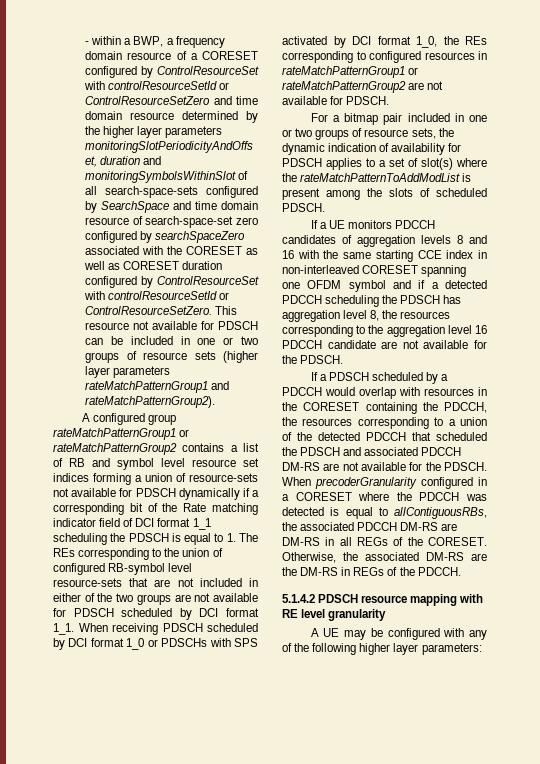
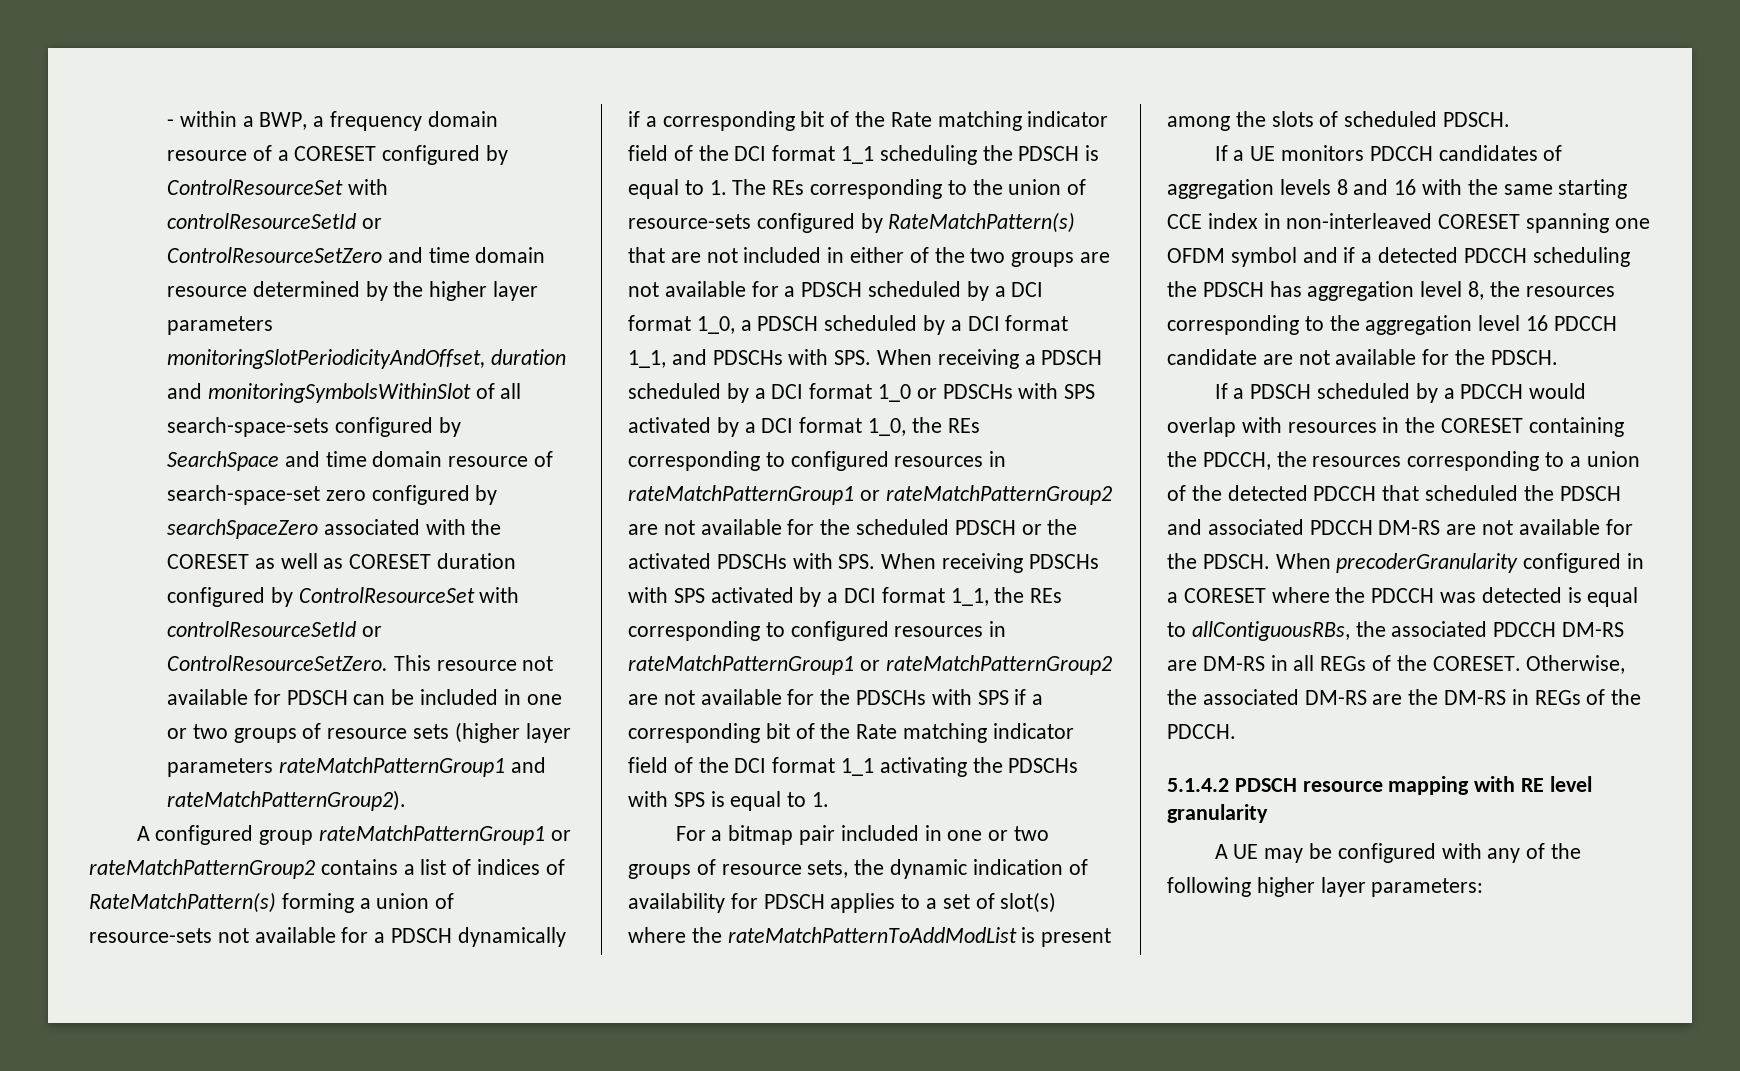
- A configured group rateMatchPatternGroup1 or rateMatchPatternGroup2 contains a list of RB and symbol level resource set indices forming a union of resource-sets not available for PDSCH dynamically if a corresponding bit of the Rate matching indicator field of DCI format 1_1 scheduling the PDSCH is equal to 1. The REs corresponding to the union of configured RB-symbol level resource-sets that are not included in either of the two groups are not available for PDSCH scheduled by DCI format 1_1. When receiving PDSCH scheduled by DCI format 1_0 or PDSCHs with SPS activated by DCI format 1_0, the REs corresponding to configured resources in rateMatchPatternGroup1 or rateMatchPatternGroup2 are not available for PDSCH.
+ A configured group rateMatchPatternGroup1 or rateMatchPatternGroup2 contains a list of indices of RateMatchPattern(s) forming a union of resource-sets not available for a PDSCH dynamically if a corresponding bit of the Rate matching indicator field of the DCI format 1_1 scheduling the PDSCH is equal to 1. The REs corresponding to the union of resource-sets configured by RateMatchPattern(s) that are not included in either of the two groups are not available for a PDSCH scheduled by a DCI format 1_0, a PDSCH scheduled by a DCI format 1_1, and PDSCHs with SPS. When receiving a PDSCH scheduled by a DCI format 1_0 or PDSCHs with SPS activated by a DCI format 1_0, the REs corresponding to configured resources in rateMatchPatternGroup1 or rateMatchPatternGroup2 are not available for the scheduled PDSCH or the activated PDSCHs with SPS. When receiving PDSCHs with SPS activated by a DCI format 1_1, the REs corresponding to configured resources in rateMatchPatternGroup1 or rateMatchPatternGroup2 are not available for the PDSCHs with SPS if a corresponding bit of the Rate matching indicator field of the DCI format 1_1 activating the PDSCHs with SPS is equal to 1.

